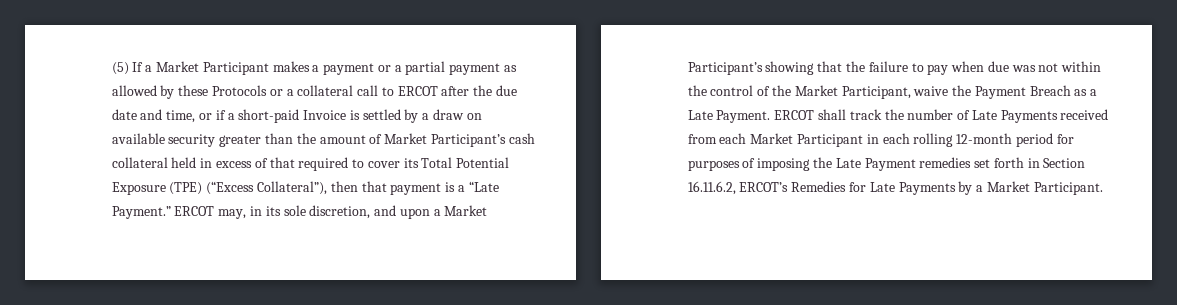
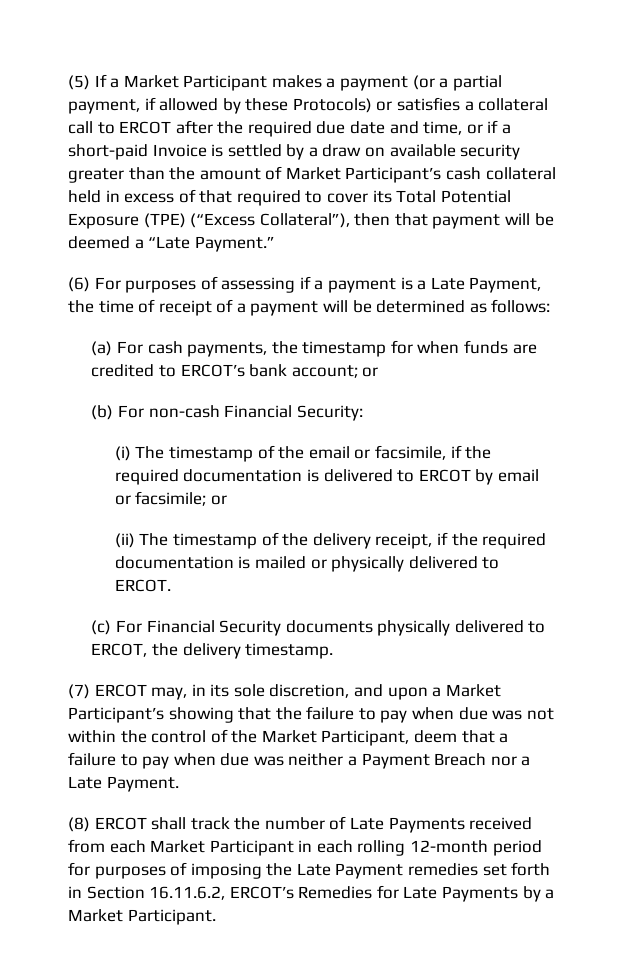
- (5) If a Market Participant makes a payment or a partial payment as allowed by these Protocols or a collateral call to ERCOT after the due date and time, or if a short-paid Invoice is settled by a draw on available security greater than the amount of Market Participant’s cash collateral held in excess of that required to cover its Total Potential Exposure (TPE) (“Excess Collateral”), then that payment is a “Late Payment.” ERCOT may, in its sole discretion, and upon a Market Participant’s showing that the failure to pay when due was not within the control of the Market Participant, waive the Payment Breach as a Late Payment. ERCOT shall track the number of Late Payments received from each Market Participant in each rolling 12-month period for purposes of imposing the Late Payment remedies set forth in Section 16.11.6.2, ERCOT’s Remedies for Late Payments by a Market Participant.
+ (5) If a Market Participant makes a payment (or a partial payment, if allowed by these Protocols) or satisfies a collateral call to ERCOT after the required due date and time, or if a short-paid Invoice is settled by a draw on available security greater than the amount of Market Participant’s cash collateral held in excess of that required to cover its Total Potential Exposure (TPE) (“Excess Collateral”), then that payment will be deemed a “Late Payment.”
+ (6) For purposes of assessing if a payment is a Late Payment, the time of receipt of a payment will be determined as follows:
+ (a) For cash payments, the timestamp for when funds are credited to ERCOT’s bank account; or
+ (b) For non-cash Financial Security:
+ (i) The timestamp of the email or facsimile, if the required documentation is delivered to ERCOT by email or facsimile; or
+ (ii) The timestamp of the delivery receipt, if the required documentation is mailed or physically delivered to ERCOT.
+ (c) For Financial Security documents physically delivered to ERCOT, the delivery timestamp.
+ (7) ERCOT may, in its sole discretion, and upon a Market Participant’s showing that the failure to pay when due was not within the control of the Market Participant, deem that a failure to pay when due was neither a Payment Breach nor a Late Payment.
+ (8) ERCOT shall track the number of Late Payments received from each Market Participant in each rolling 12-month period for purposes of imposing the Late Payment remedies set forth in Section 16.11.6.2, ERCOT’s Remedies for Late Payments by a Market Participant.

